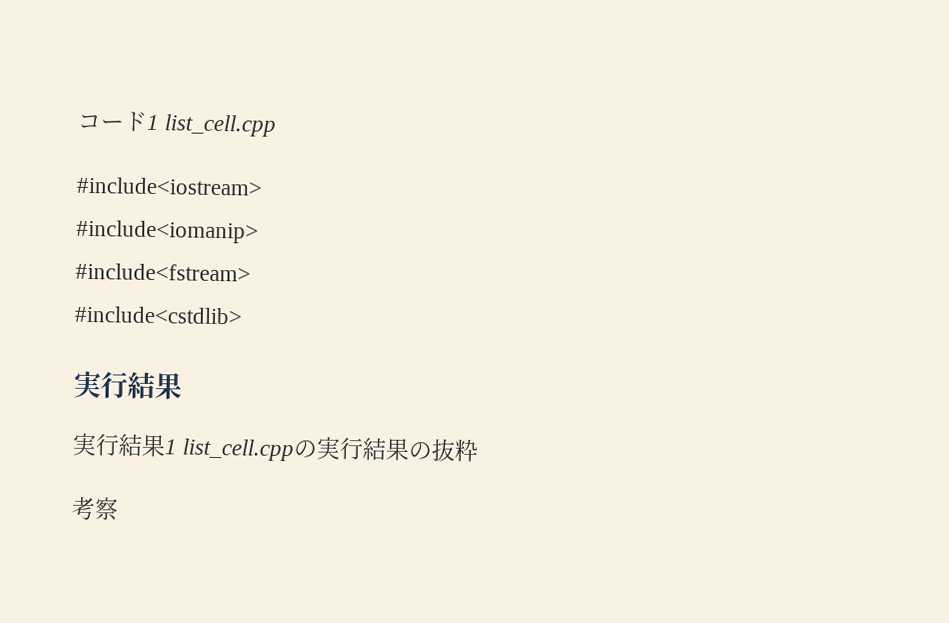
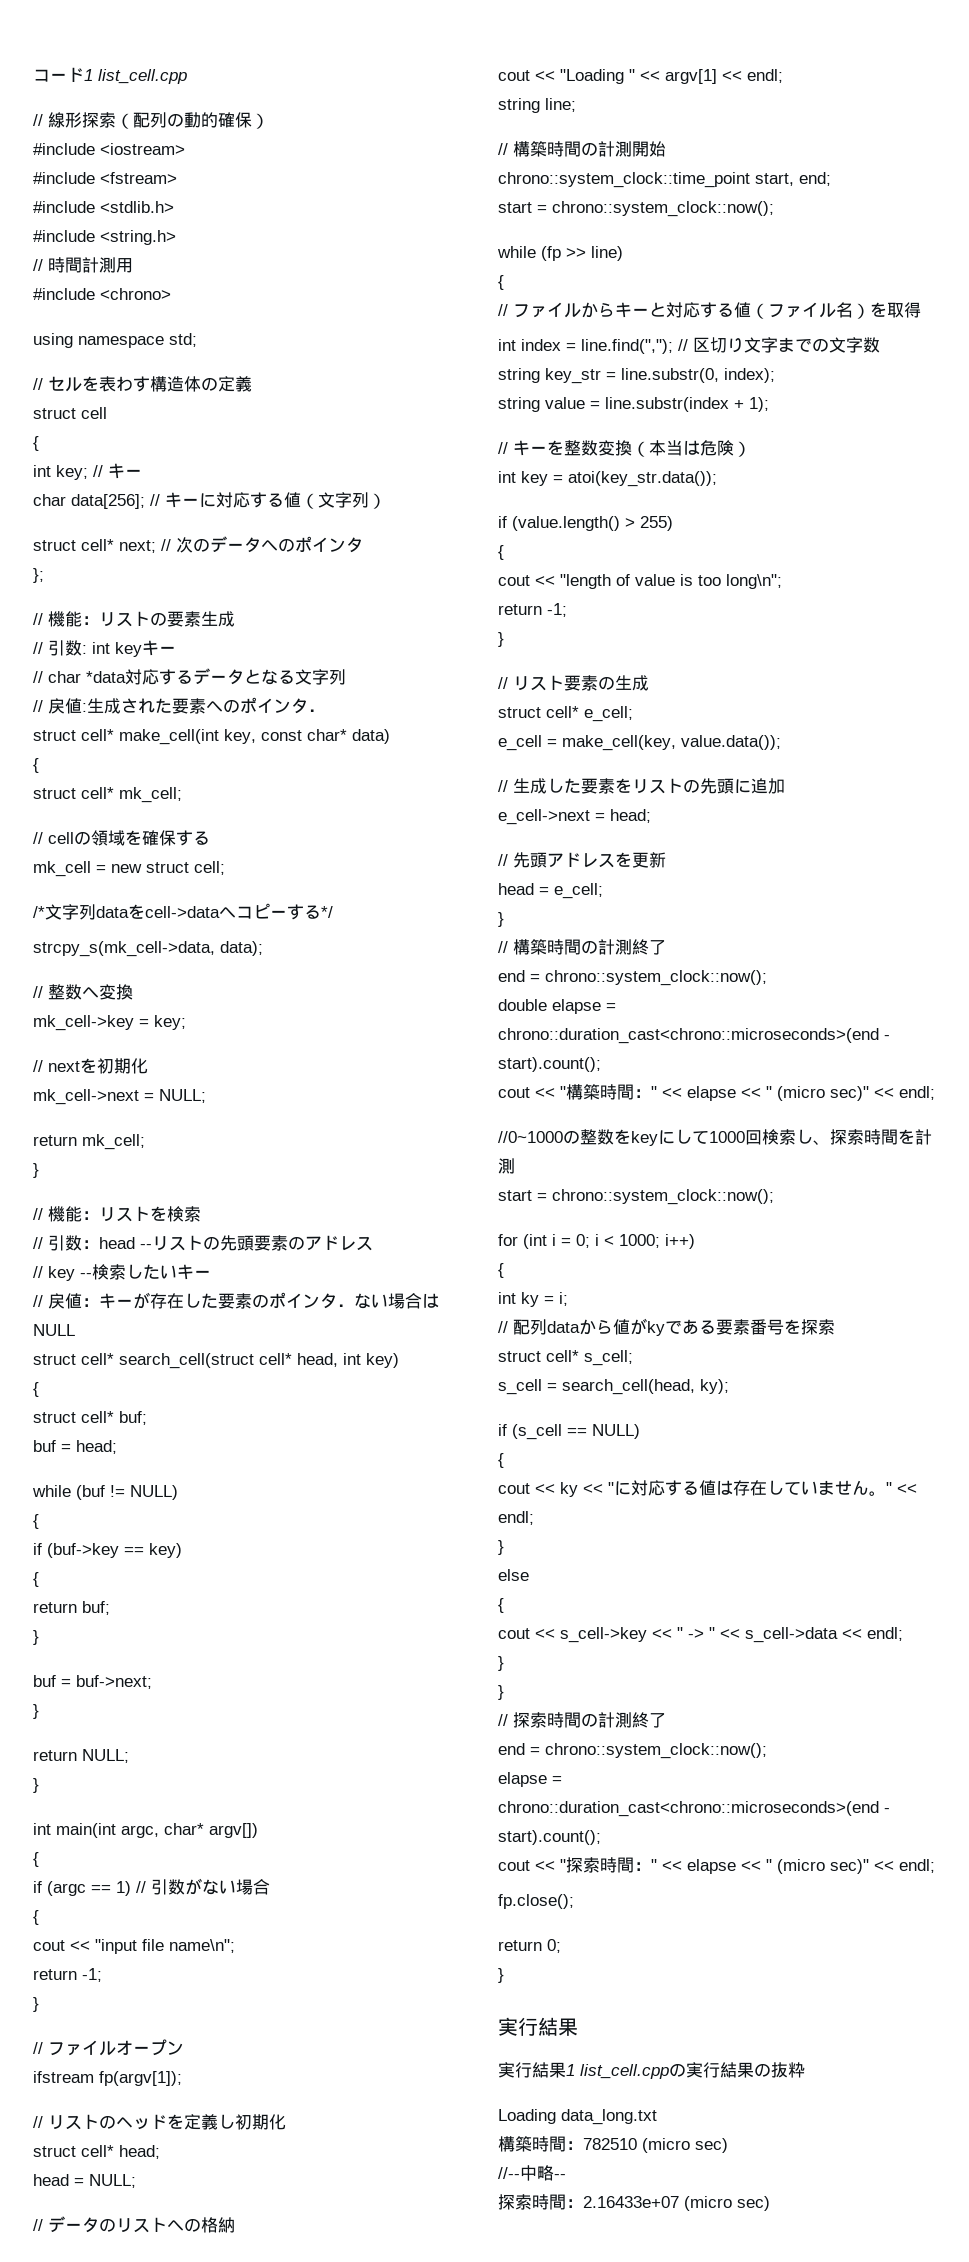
- #include<iostream>
- #include<iomanip>
- #include<fstream>
- #include<cstdlib>
+ // 線形探索（配列の動的確保）
+ #include <iostream>
+ #include <fstream>
+ #include <stdlib.h>
+ #include <string.h>
+ // 時間計測用
+ #include <chrono>
+ using namespace std;
+ // セルを表わす構造体の定義
+ struct cell
+ {
+ int key; // キー
+ char data[256]; // キーに対応する値（文字列）
+ struct cell* next; // 次のデータへのポインタ
+ };
+ // 機能：リストの要素生成
+ // 引数: int keyキー
+ // char *data対応するデータとなる文字列
+ // 戻値:生成された要素へのポインタ．
+ struct cell* make_cell(int key, const char* data)
+ {
+ struct cell* mk_cell;
+ // cellの領域を確保する
+ mk_cell = new struct cell;
+ /*文字列dataをcell->dataへコピーする*/
+ strcpy_s(mk_cell->data, data);
+ // 整数へ変換
+ mk_cell->key = key;
+ // nextを初期化
+ mk_cell->next = NULL;
+ return mk_cell;
+ }
+ // 機能：リストを検索
+ // 引数：head --リストの先頭要素のアドレス
+ // key --検索したいキー
+ // 戻値：キーが存在した要素のポインタ．ない場合はNULL
+ struct cell* search_cell(struct cell* head, int key)
+ {
+ struct cell* buf;
+ buf = head;
+ while (buf != NULL)
+ {
+ if (buf->key == key)
+ {
+ return buf;
+ }
+ buf = buf->next;
+ }
+ return NULL;
+ }
+ int main(int argc, char* argv[])
+ {
+ if (argc == 1) // 引数がない場合
+ {
+ cout << "input file name\n";
+ return -1;
+ }
+ // ファイルオープン
+ ifstream fp(argv[1]);
+ // リストのヘッドを定義し初期化
+ struct cell* head;
+ head = NULL;
+ // データのリストへの格納
+ cout << "Loading " << argv[1] << endl;
+ string line;
+ // 構築時間の計測開始
+ chrono::system_clock::time_point start, end;
+ start = chrono::system_clock::now();
+ while (fp >> line)
+ {
+ // ファイルからキーと対応する値（ファイル名）を取得
+ int index = line.find(","); // 区切り文字までの文字数
+ string key_str = line.substr(0, index);
+ string value = line.substr(index + 1);
+ // キーを整数変換（本当は危険）
+ int key = atoi(key_str.data());
+ if (value.length() > 255)
+ {
+ cout << "length of value is too long\n";
+ return -1;
+ }
+ // リスト要素の生成
+ struct cell* e_cell;
+ e_cell = make_cell(key, value.data());
+ // 生成した要素をリストの先頭に追加
+ e_cell->next = head;
+ // 先頭アドレスを更新
+ head = e_cell;
+ }
+ // 構築時間の計測終了
+ end = chrono::system_clock::now();
+ double elapse = chrono::duration_cast<chrono::microseconds>(end - start).count();
+ cout << "構築時間：" << elapse << " (micro sec)" << endl;
+ //0~1000の整数をkeyにして1000回検索し、探索時間を計測
+ start = chrono::system_clock::now();
+ for (int i = 0; i < 1000; i++)
+ {
+ int ky = i;
+ // 配列dataから値がkyである要素番号を探索
+ struct cell* s_cell;
+ s_cell = search_cell(head, ky);
+ if (s_cell == NULL)
+ {
+ cout << ky << "に対応する値は存在していません。" << endl;
+ }
+ else
+ {
+ cout << s_cell->key << " -> " << s_cell->data << endl;
+ }
+ }
+ // 探索時間の計測終了
+ end = chrono::system_clock::now();
+ elapse = chrono::duration_cast<chrono::microseconds>(end - start).count();
+ cout << "探索時間：" << elapse << " (micro sec)" << endl;
+ fp.close();
+ return 0;
+ }
- 考察
+ Loading data_long.txt
+ 構築時間：782510 (micro sec)
+ //--中略--
+ 探索時間：2.16433e+07 (micro sec)

